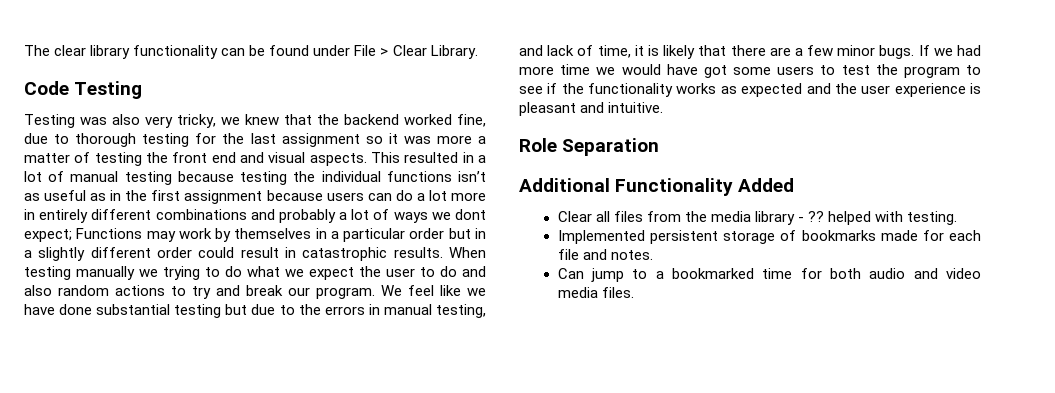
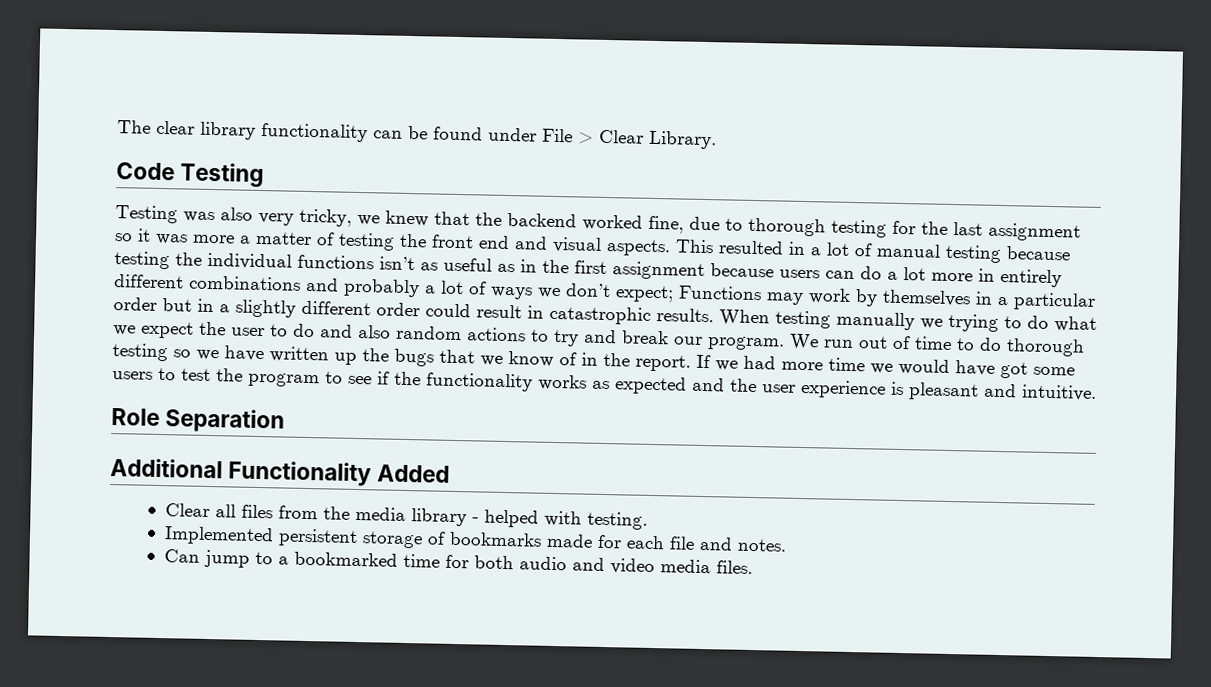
- This resulted in a lot of manual testing because testing the individual functions isn’t as useful as in the first assignment because users can do a lot more in entirely different combinations and probably a lot of ways we dont expect; Functions may work by themselves in a particular order but in a slightly different order could result in catastrophic results.
+ This resulted in a lot of manual testing because testing the individual functions isn’t as useful as in the first assignment because users can do a lot more in entirely different combinations and probably a lot of ways we don’t expect; Functions may work by themselves in a particular order but in a slightly different order could result in catastrophic results.
- We feel like we have done substantial testing but due to the errors in manual testing, and lack of time, it is likely that there are a few minor bugs.
+ We run out of time to do thorough testing so we have written up the bugs that we know of in the report.
- Clear all files from the media library - ?? helped with testing.
+ Clear all files from the media library - helped with testing.

